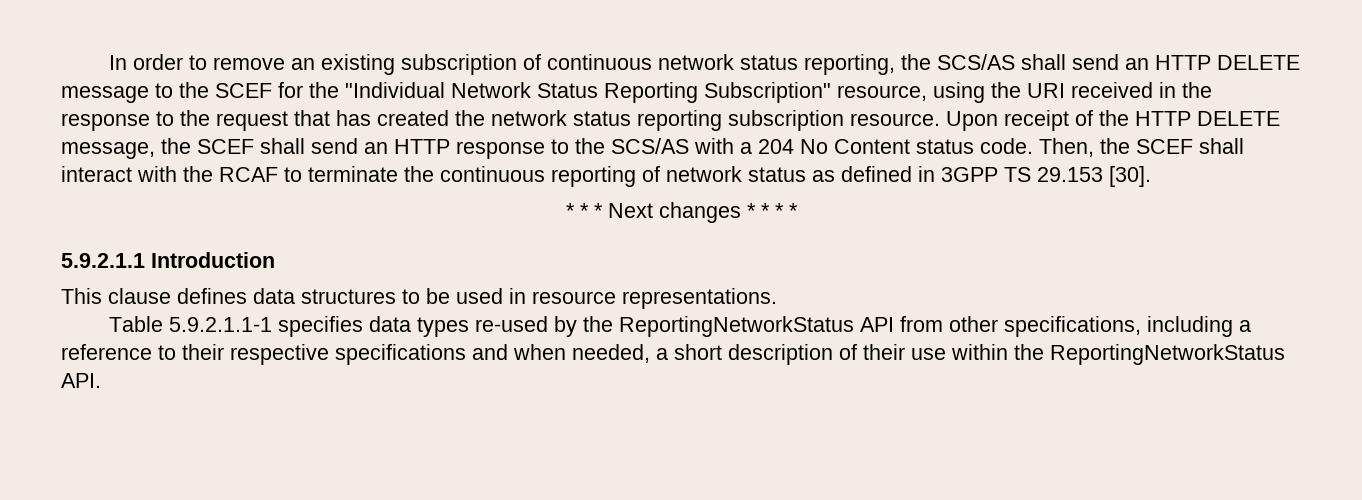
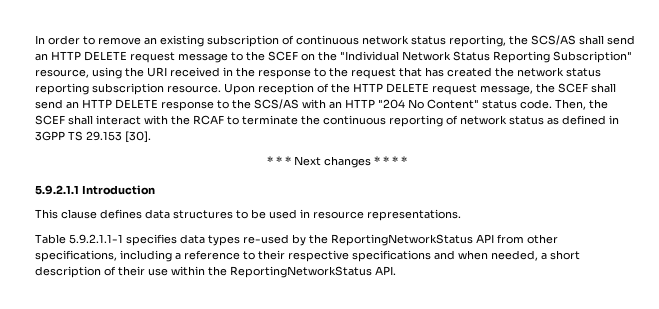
- In order to remove an existing subscription of continuous network status reporting, the SCS/AS shall send an HTTP DELETE message to the SCEF for the "Individual Network Status Reporting Subscription" resource, using the URI received in the response to the request that has created the network status reporting subscription resource.
+ In order to remove an existing subscription of continuous network status reporting, the SCS/AS shall send an HTTP DELETE request message to the SCEF on the "Individual Network Status Reporting Subscription" resource, using the URI received in the response to the request that has created the network status reporting subscription resource.
- Upon receipt of the HTTP DELETE message, the SCEF shall send an HTTP response to the SCS/AS with a 204 No Content status code.
+ Upon reception of the HTTP DELETE request message, the SCEF shall send an HTTP DELETE response to the SCS/AS with an HTTP "204 No Content" status code.

